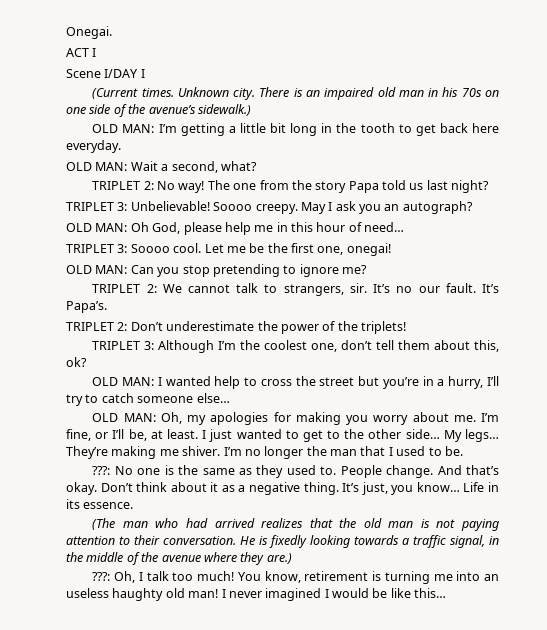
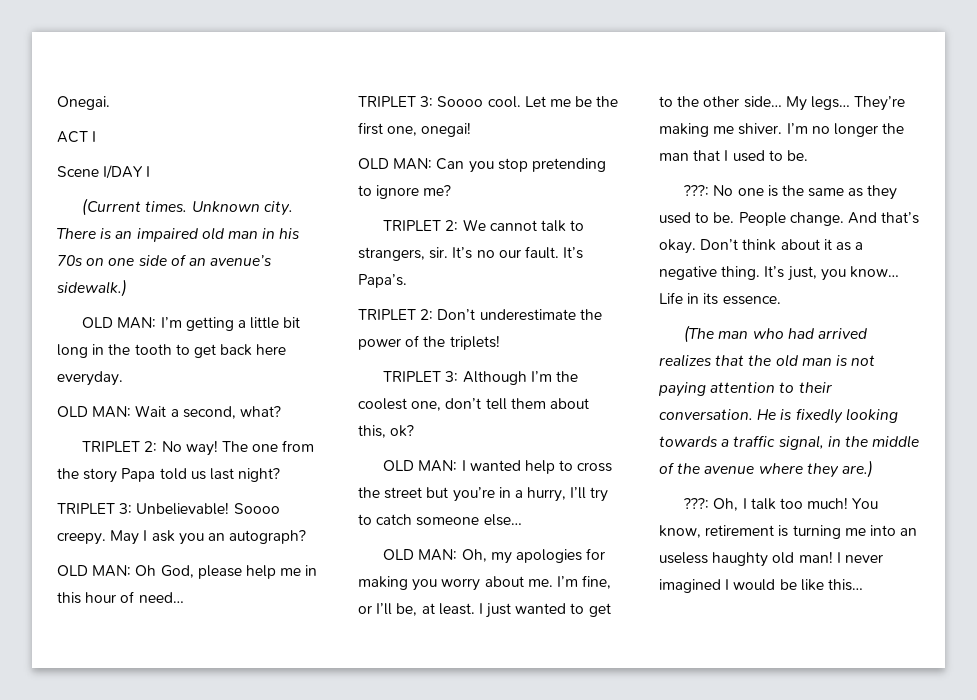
- There is an impaired old man in his 70s on one side of the avenue’s sidewalk.)
+ There is an impaired old man in his 70s on one side of an avenue’s sidewalk.)
- ???: No one is the same as they used to.
+ ???: No one is the same as they used to be.

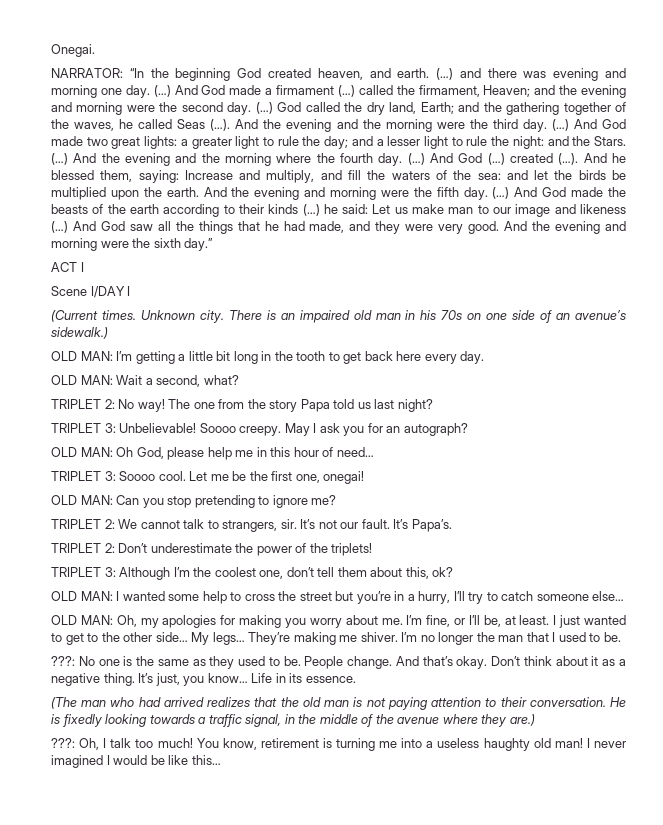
+ NARRATOR: “In the beginning God created heaven, and earth. (…) and there was evening and morning one day. (…) And God made a firmament (…) called the firmament, Heaven; and the evening and morning were the second day. (…) God called the dry land, Earth; and the gathering together of the waves, he called Seas (…). And the evening and the morning were the third day. (…) And God made two great lights: a greater light to rule the day; and a lesser light to rule the night: and the Stars. (…) And the evening and the morning where the fourth day. (…) And God (…) created (…). And he blessed them, saying: Increase and multiply, and fill the waters of the sea: and let the birds be multiplied upon the earth. And the evening and morning were the fifth day. (…) And God made the beasts of the earth according to their kinds (…) he said: Let us make man to our image and likeness (…) And God saw all the things that he had made, and they were very good. And the evening and morning were the sixth day.”
- OLD MAN: I’m getting a little bit long in the tooth to get back here everyday.
+ OLD MAN: I’m getting a little bit long in the tooth to get back here every day.
- May I ask you an autograph?
+ May I ask you for an autograph?
- It’s no our fault.
+ It’s not our fault.
- OLD MAN: I wanted help to cross the street but you’re in a hurry, I’ll try to catch someone else…
+ OLD MAN: I wanted some help to cross the street but you’re in a hurry, I’ll try to catch someone else…
- You know, retirement is turning me into an useless haughty old man!
+ You know, retirement is turning me into a useless haughty old man!

